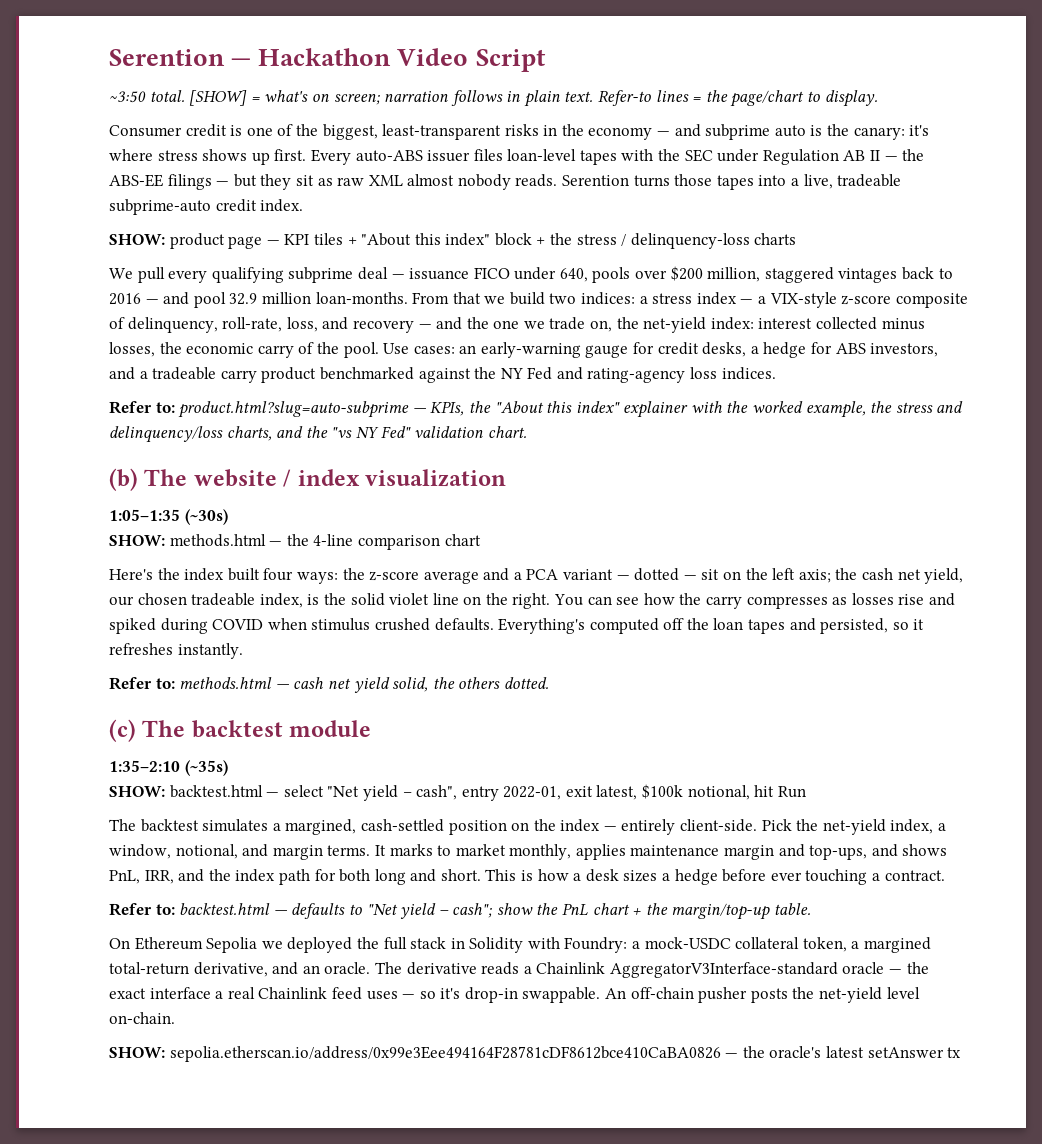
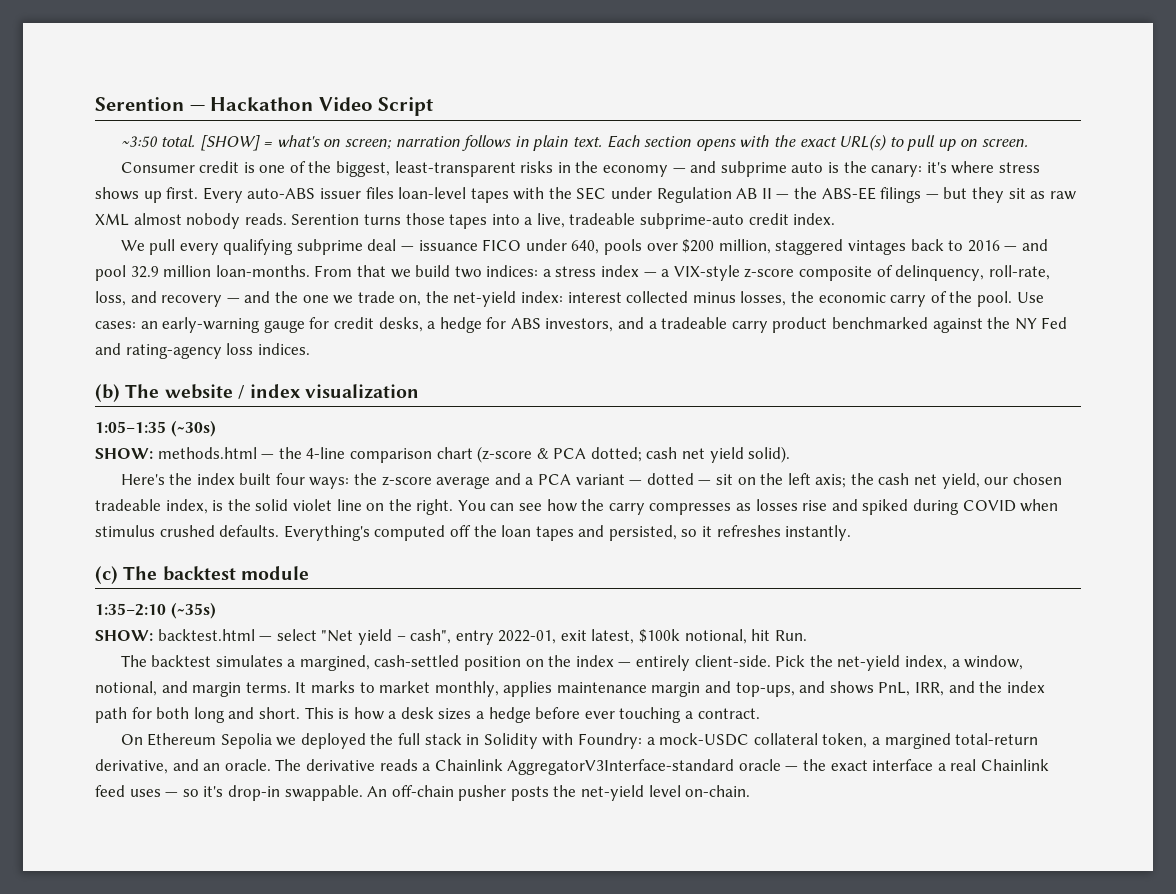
- Refer-to lines = the page/chart to display.
+ Each section opens with the exact URL(s) to pull up on screen.
- SHOW: product page — KPI tiles + "About this index" block + the stress / delinquency-loss charts
- Refer to: product.html?slug=auto-subprime — KPIs, the "About this index" explainer with the worked example, the stress and delinquency/loss charts, and the "vs NY Fed" validation chart.
- SHOW: methods.html — the 4-line comparison chart
+ SHOW: methods.html — the 4-line comparison chart (z-score & PCA dotted; cash net yield solid).
- Refer to: methods.html — cash net yield solid, the others dotted.
- SHOW: backtest.html — select "Net yield – cash", entry 2022-01, exit latest, $100k notional, hit Run
+ SHOW: backtest.html — select "Net yield – cash", entry 2022-01, exit latest, $100k notional, hit Run.
- Refer to: backtest.html — defaults to "Net yield – cash"; show the PnL chart + the margin/top-up table.
- SHOW: sepolia.etherscan.io/address/0x99e3Eee494164F28781cDF8612bce410CaBA0826 — the oracle's latest setAnswer tx

